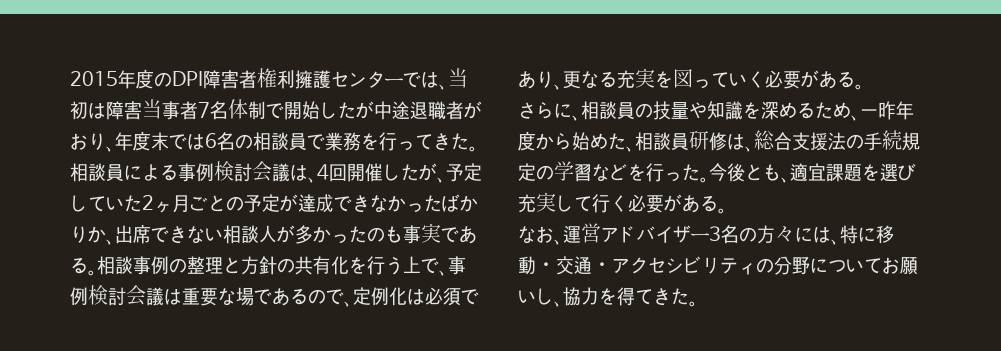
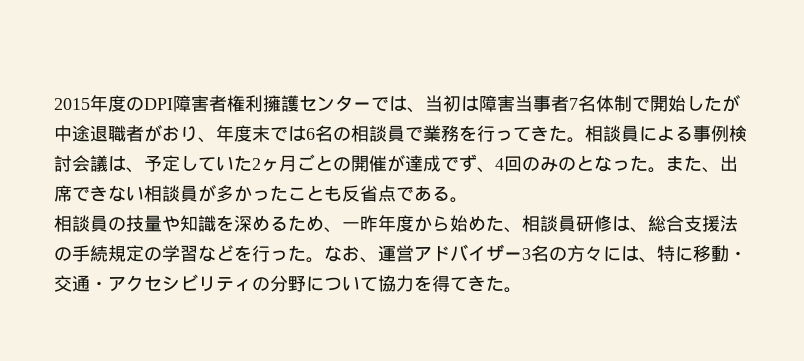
- 相談員による事例検討会議は、4回開催したが、予定していた2ヶ月ごとの予定が達成できなかったばかりか、出席できない相談人が多かったのも事実である。相談事例の整理と方針の共有化を行う上で、事例検討会議は重要な場であるので、定例化は必須であり、更なる充実を図っていく必要がある。
- さらに、相談員の技量や知識を深めるため、一昨年度から始めた、相談員研修は、総合支援法の手続規定の学習などを行った。今後とも、適宜課題を選び充実して行く必要がある。
- なお、運営アドバイザー3名の方々には、特に移動・交通・アクセシビリティの分野についてお願いし、協力を得てきた。
+ 相談員による事例検討会議は、予定していた2ヶ月ごとの開催が達成でず、4回のみのとなった。また、出席できない相談員が多かったことも反省点である。
+ 相談員の技量や知識を深めるため、一昨年度から始めた、相談員研修は、総合支援法の手続規定の学習などを行った。なお、運営アドバイザー3名の方々には、特に移動・交通・アクセシビリティの分野について協力を得てきた。

